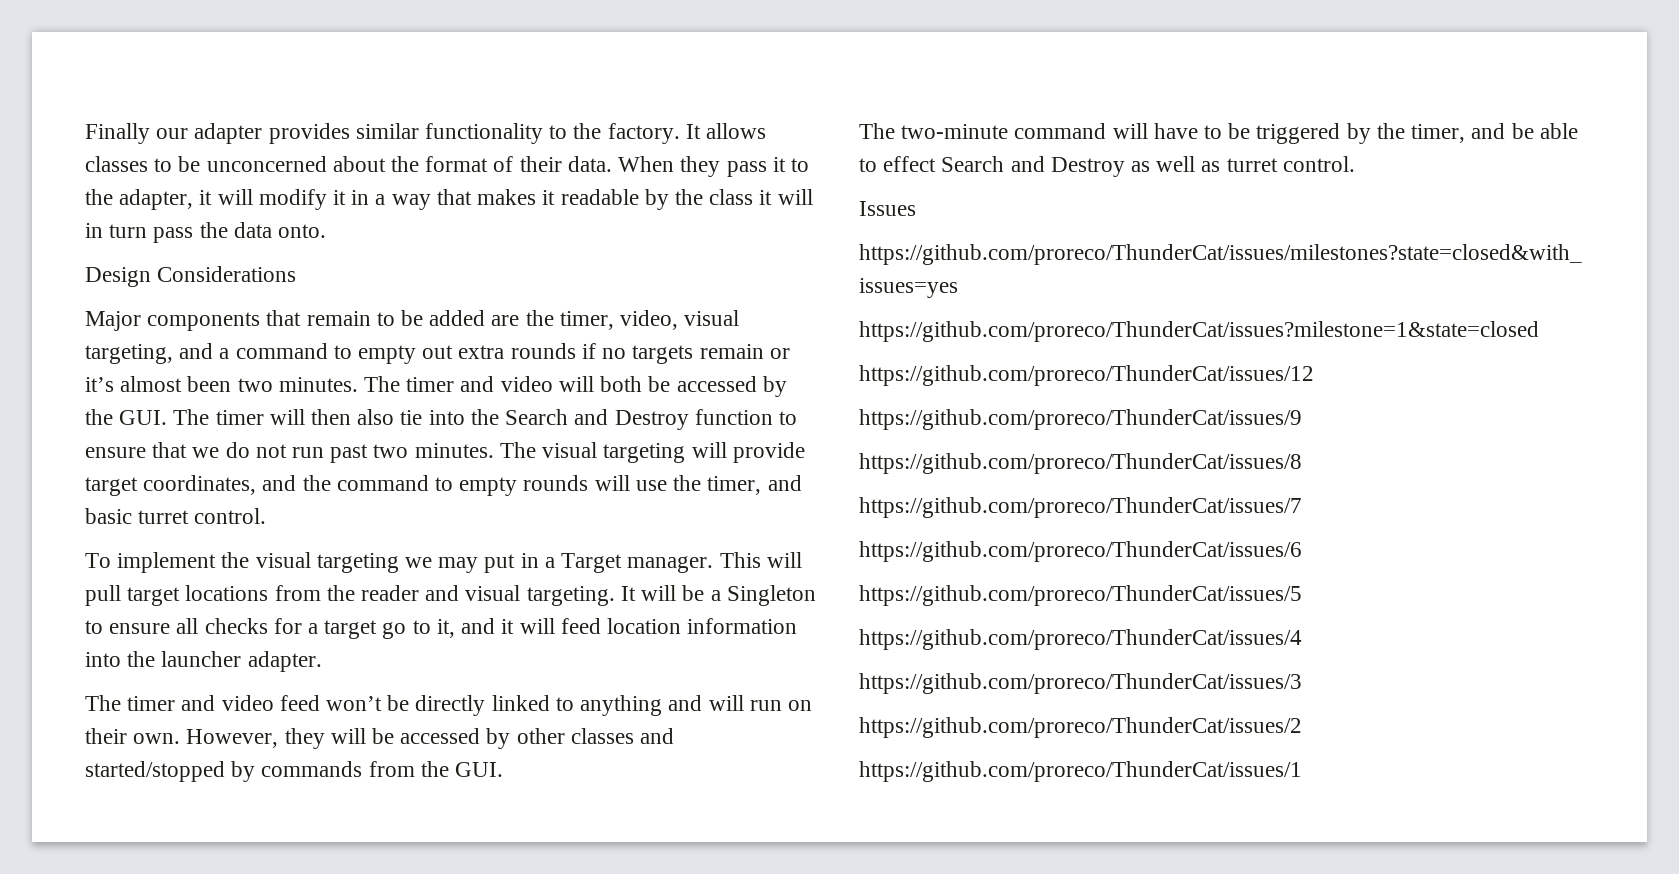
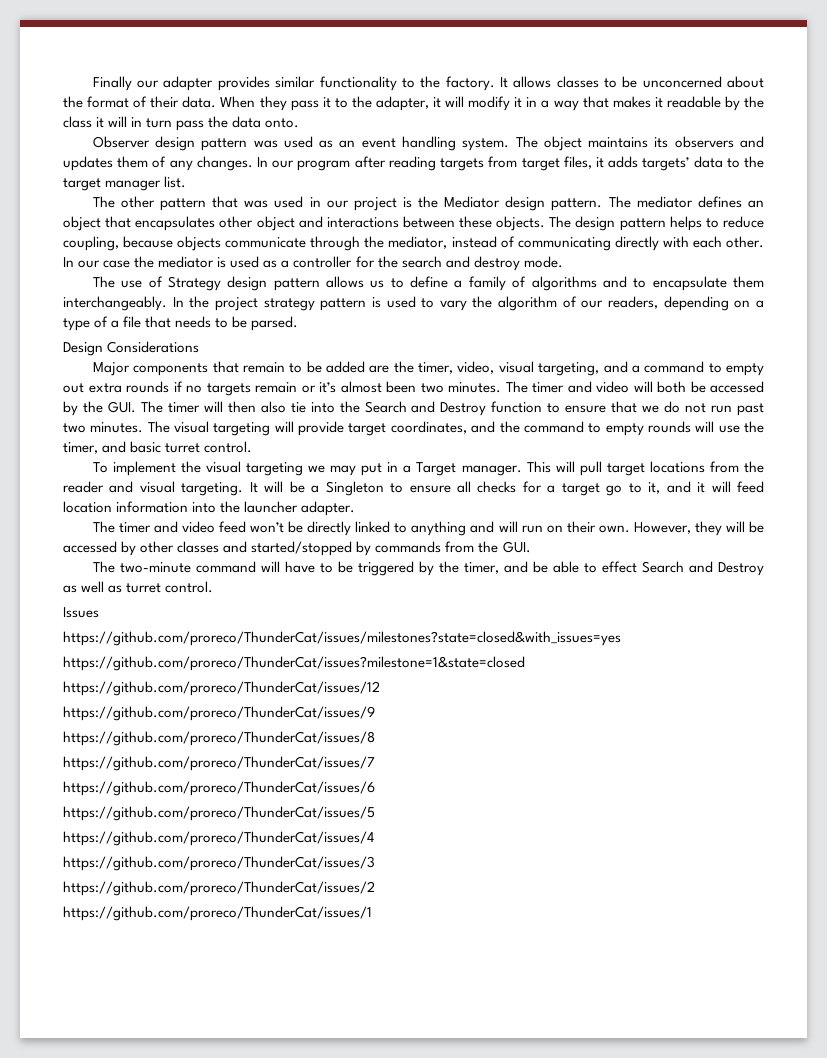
+ Observer design pattern was used as an event handling system. The object maintains its observers and updates them of any changes. In our program after reading targets from target files, it adds targets’ data to the target manager list.
+ The other pattern that was used in our project is the Mediator design pattern. The mediator defines an object that encapsulates other object and interactions between these objects. The design pattern helps to reduce coupling, because objects communicate through the mediator, instead of communicating directly with each other. In our case the mediator is used as a controller for the search and destroy mode.
+ The use of Strategy design pattern allows us to define a family of algorithms and to encapsulate them interchangeably. In the project strategy pattern is used to vary the algorithm of our readers, depending on a type of a file that needs to be parsed.

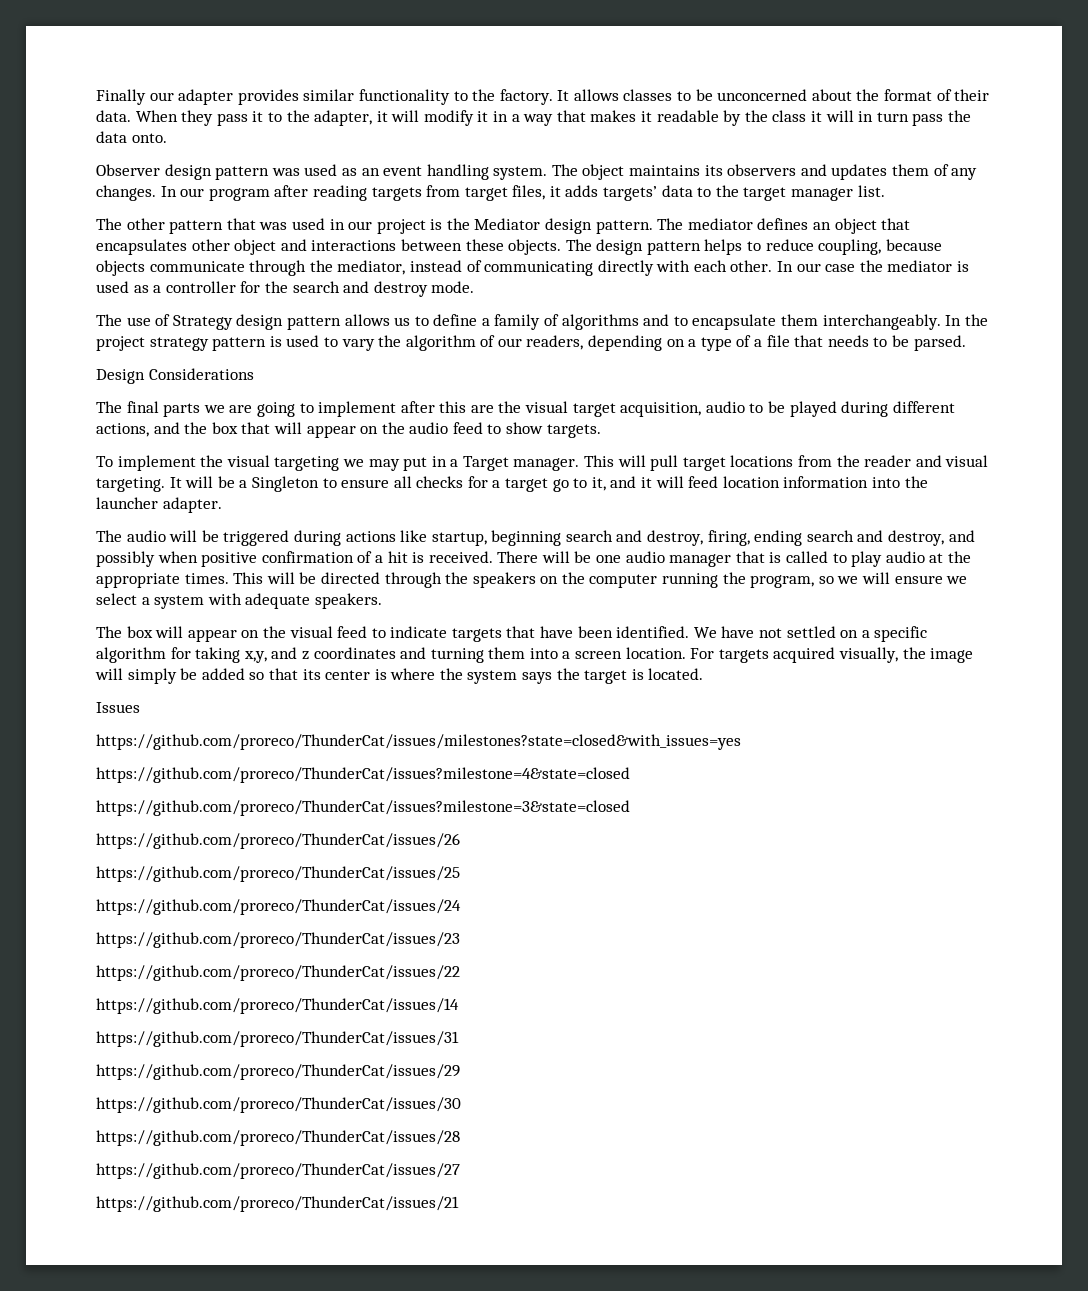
- Major components that remain to be added are the timer, video, visual targeting, and a command to empty out extra rounds if no targets remain or it’s almost been two minutes. The timer and video will both be accessed by the GUI. The timer will then also tie into the Search and Destroy function to ensure that we do not run past two minutes. The visual targeting will provide target coordinates, and the command to empty rounds will use the timer, and basic turret control.
+ The final parts we are going to implement after this are the visual target acquisition, audio to be played during different actions, and the box that will appear on the audio feed to show targets.
- The timer and video feed won’t be directly linked to anything and will run on their own. However, they will be accessed by other classes and started/stopped by commands from the GUI.
- The two-minute command will have to be triggered by the timer, and be able to effect Search and Destroy as well as turret control.
+ The audio will be triggered during actions like startup, beginning search and destroy, firing, ending search and destroy, and possibly when positive confirmation of a hit is received. There will be one audio manager that is called to play audio at the appropriate times. This will be directed through the speakers on the computer running the program, so we will ensure we select a system with adequate speakers.
+ The box will appear on the visual feed to indicate targets that have been identified. We have not settled on a specific algorithm for taking x,y, and z coordinates and turning them into a screen location. For targets acquired visually, the image will simply be added so that its center is where the system says the target is located.
  Issues
  https://github.com/proreco/ThunderCat/issues/milestones?state=closed&with_issues=yes
- https://github.com/proreco/ThunderCat/issues?milestone=1&state=closed
- https://github.com/proreco/ThunderCat/issues/12
- https://github.com/proreco/ThunderCat/issues/9
- https://github.com/proreco/ThunderCat/issues/8
- https://github.com/proreco/ThunderCat/issues/7
- https://github.com/proreco/ThunderCat/issues/6
- https://github.com/proreco/ThunderCat/issues/5
- https://github.com/proreco/ThunderCat/issues/4
- https://github.com/proreco/ThunderCat/issues/3
- https://github.com/proreco/ThunderCat/issues/2
- https://github.com/proreco/ThunderCat/issues/1
+ https://github.com/proreco/ThunderCat/issues?milestone=4&state=closed
+ https://github.com/proreco/ThunderCat/issues?milestone=3&state=closed
+ https://github.com/proreco/ThunderCat/issues/26
+ https://github.com/proreco/ThunderCat/issues/25
+ https://github.com/proreco/ThunderCat/issues/24
+ https://github.com/proreco/ThunderCat/issues/23
+ https://github.com/proreco/ThunderCat/issues/22
+ https://github.com/proreco/ThunderCat/issues/14
+ https://github.com/proreco/ThunderCat/issues/31
+ https://github.com/proreco/ThunderCat/issues/29
+ https://github.com/proreco/ThunderCat/issues/30
+ https://github.com/proreco/ThunderCat/issues/28
+ https://github.com/proreco/ThunderCat/issues/27
+ https://github.com/proreco/ThunderCat/issues/21

